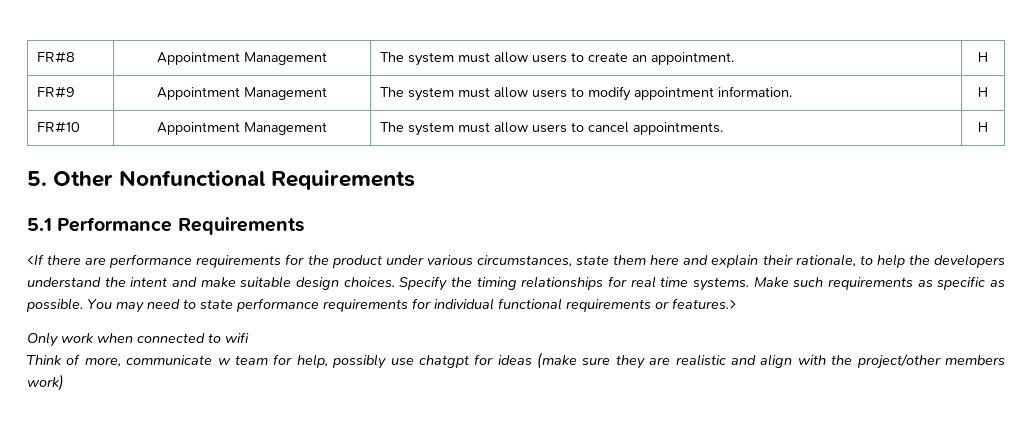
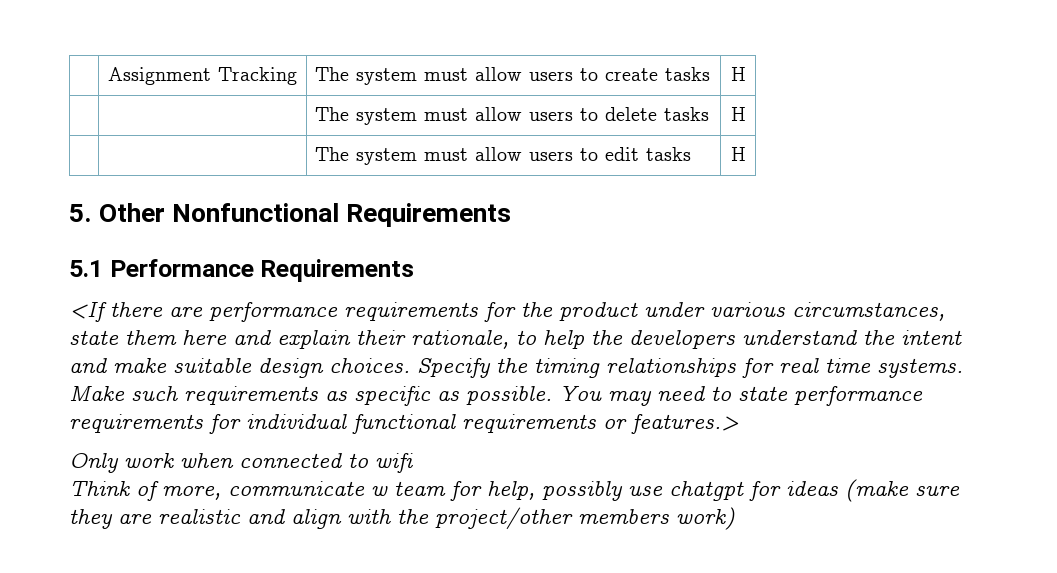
- FR#8 | Appointment Management | The system must allow users to create an appointment. | H
- FR#9 | Appointment Management | The system must allow users to modify appointment information. | H
- FR#10 | Appointment Management | The system must allow users to cancel appointments. | H
+ | Assignment Tracking | The system must allow users to create tasks | H
+ | | The system must allow users to delete tasks | H
+ | | The system must allow users to edit tasks | H

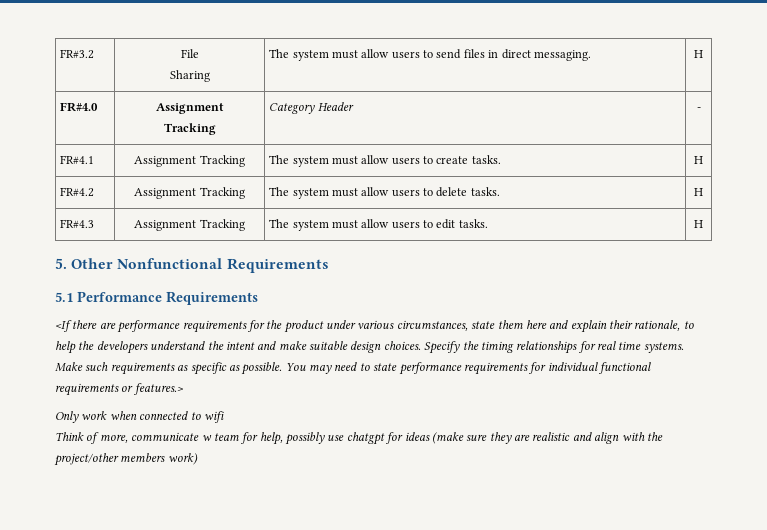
- | Assignment Tracking | The system must allow users to create tasks | H
- | | The system must allow users to delete tasks | H
- | | The system must allow users to edit tasks | H
+ FR#3.2 | File
+ Sharing | The system must allow users to send files in direct messaging. | H
+ FR#4.0 | Assignment
+ Tracking | Category Header | -
+ FR#4.1 | Assignment Tracking | The system must allow users to create tasks. | H
+ FR#4.2 | Assignment Tracking | The system must allow users to delete tasks. | H
+ FR#4.3 | Assignment Tracking | The system must allow users to edit tasks. | H

